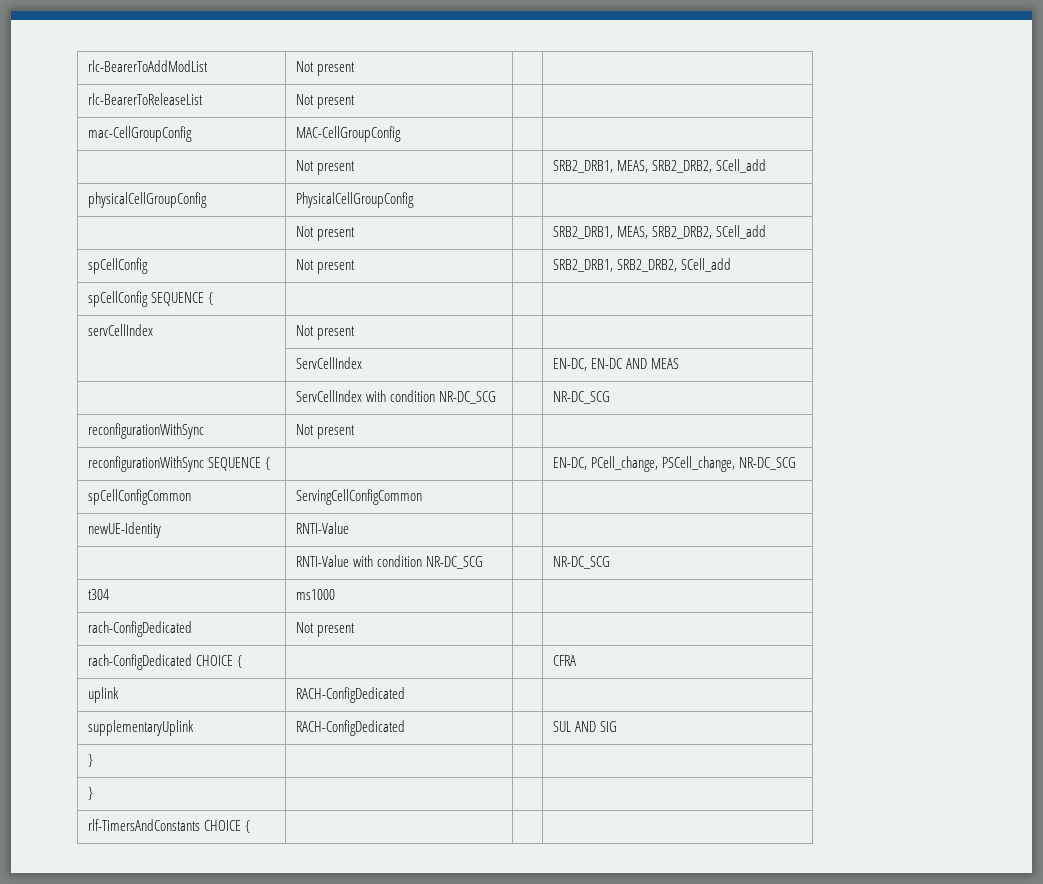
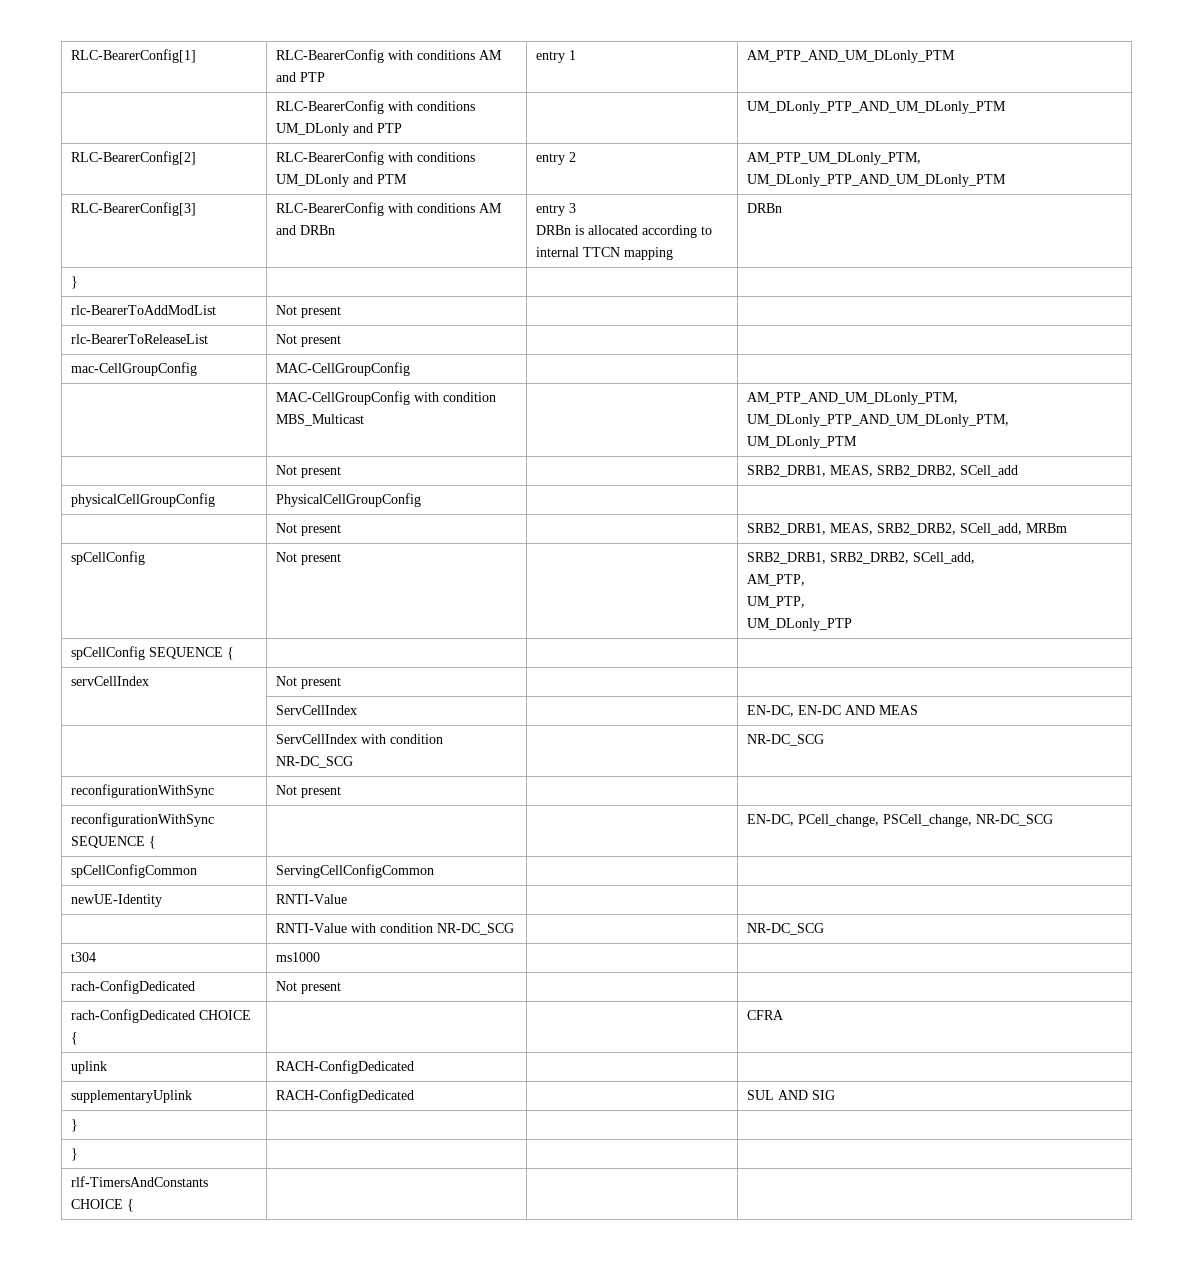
+ RLC-BearerConfig[1] | RLC-BearerConfig with conditions AM and PTP | entry 1 | AM_PTP_AND_UM_DLonly_PTM
+ | RLC-BearerConfig with conditions UM_DLonly and PTP | | UM_DLonly_PTP_AND_UM_DLonly_PTM
+ RLC-BearerConfig[2] | RLC-BearerConfig with conditions UM_DLonly and PTM | entry 2 | AM_PTP_UM_DLonly_PTM, UM_DLonly_PTP_AND_UM_DLonly_PTM
+ RLC-BearerConfig[3] | RLC-BearerConfig with conditions AM and DRBn | entry 3
+ DRBn is allocated according to internal TTCN mapping | DRBn
+ } | | |
+ | MAC-CellGroupConfig with condition MBS_Multicast | | AM_PTP_AND_UM_DLonly_PTM, UM_DLonly_PTP_AND_UM_DLonly_PTM, UM_DLonly_PTM
  physicalCellGroupConfig | PhysicalCellGroupConfig | |
- | Not present | | SRB2_DRB1, MEAS, SRB2_DRB2, SCell_add
+ | Not present | | SRB2_DRB1, MEAS, SRB2_DRB2, SCell_add, MRBm
- spCellConfig | Not present | | SRB2_DRB1, SRB2_DRB2, SCell_add
+ spCellConfig | Not present | | SRB2_DRB1, SRB2_DRB2, SCell_add,
+ AM_PTP,
+ UM_PTP,
+ UM_DLonly_PTP

